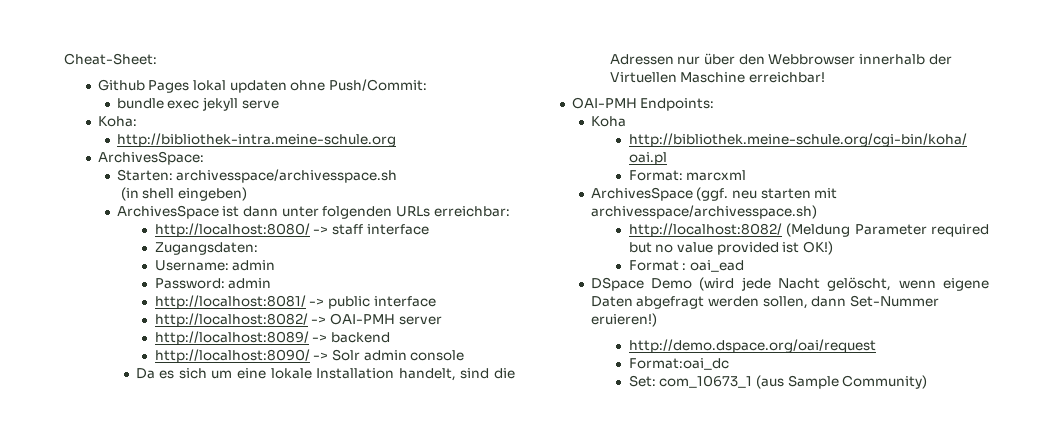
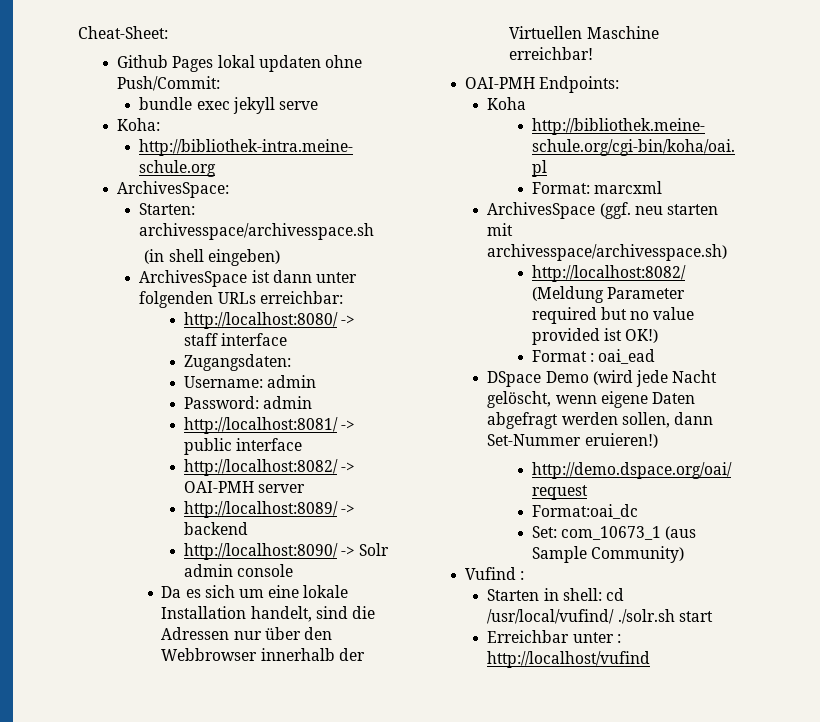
+ Vufind :
+ Starten in shell: cd /usr/local/vufind/ ./solr.sh start
+ Erreichbar unter : http://localhost/vufind

